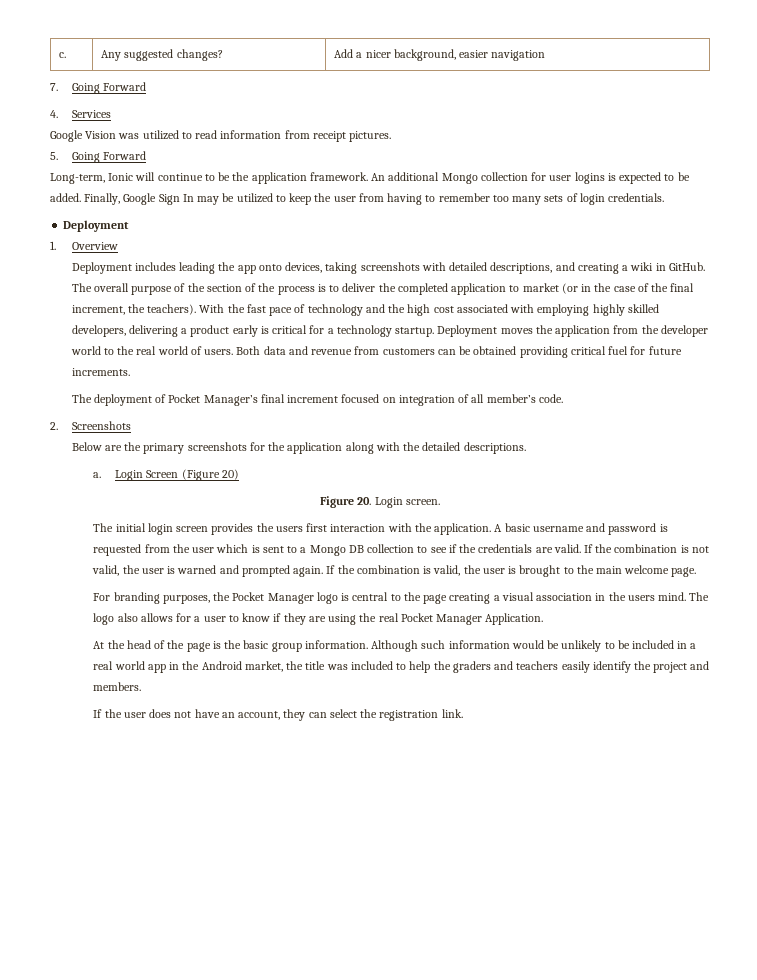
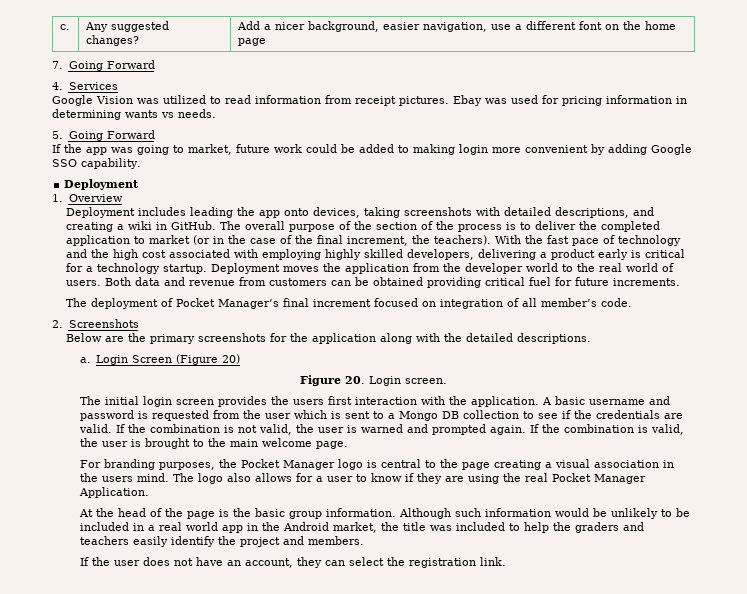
- c. | Any suggested changes? | Add a nicer background, easier navigation
+ c. | Any suggested changes? | Add a nicer background, easier navigation, use a different font on the home page
- Google Vision was utilized to read information from receipt pictures.
+ Google Vision was utilized to read information from receipt pictures. Ebay was used for pricing information in determining wants vs needs.
  5. Going Forward
- Long-term, Ionic will continue to be the application framework. An additional Mongo collection for user logins is expected to be added. Finally, Google Sign In may be utilized to keep the user from having to remember too many sets of login credentials.
+ If the app was going to market, future work could be added to making login more convenient by adding Google SSO capability.

